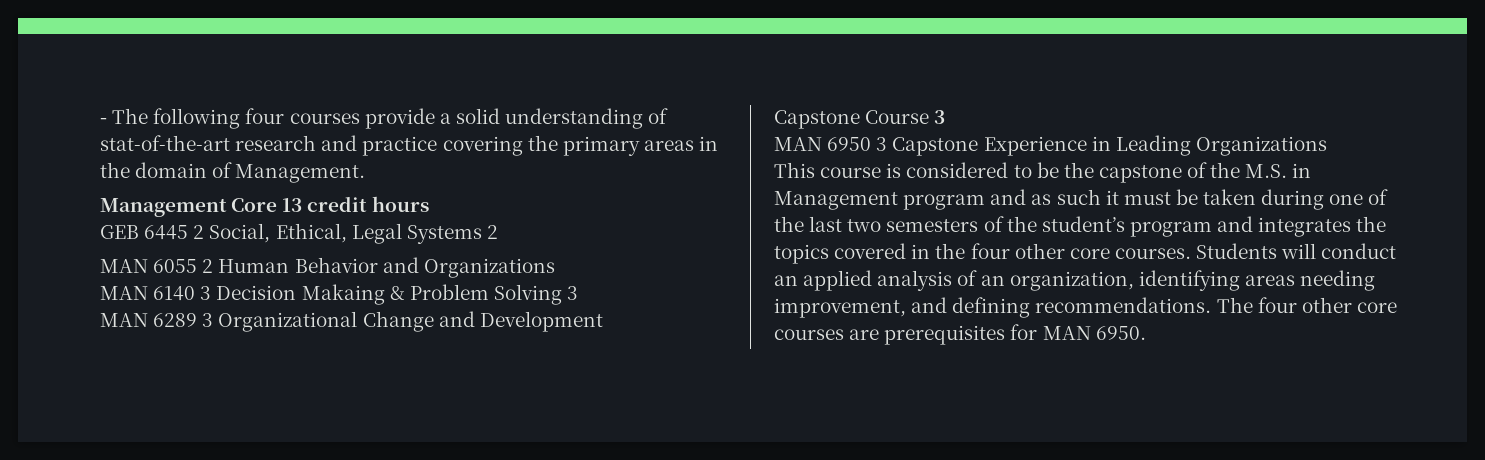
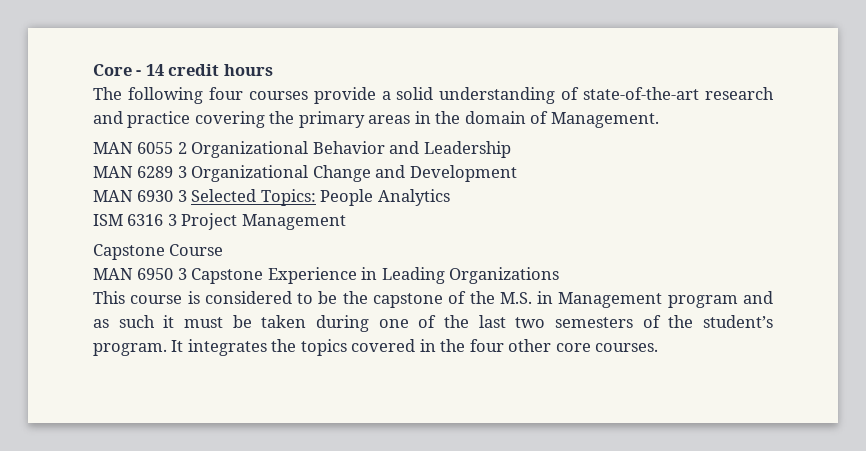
- - The following four courses provide a solid understanding of stat-of-the-art research and practice covering the primary areas in the domain of Management.
+ Core - 14 credit hours
+ The following four courses provide a solid understanding of state-of-the-art research and practice covering the primary areas in the domain of Management.
- Management Core 13 credit hours
- GEB 6445 2 Social, Ethical, Legal Systems 2
- MAN 6055 2 Human Behavior and Organizations
- MAN 6140 3 Decision Makaing & Problem Solving 3
+ MAN 6055 2 Organizational Behavior and Leadership
+ MAN 6930 3 Selected Topics: People Analytics
+ ISM 6316 3 Project Management
- Capstone Course 3
+ Capstone Course
- This course is considered to be the capstone of the M.S. in Management program and as such it must be taken during one of the last two semesters of the student’s program and integrates the topics covered in the four other core courses. Students will conduct an applied analysis of an organization, identifying areas needing improvement, and defining recommendations. The four other core courses are prerequisites for MAN 6950.
+ This course is considered to be the capstone of the M.S. in Management program and as such it must be taken during one of the last two semesters of the student’s program. It integrates the topics covered in the four other core courses.

